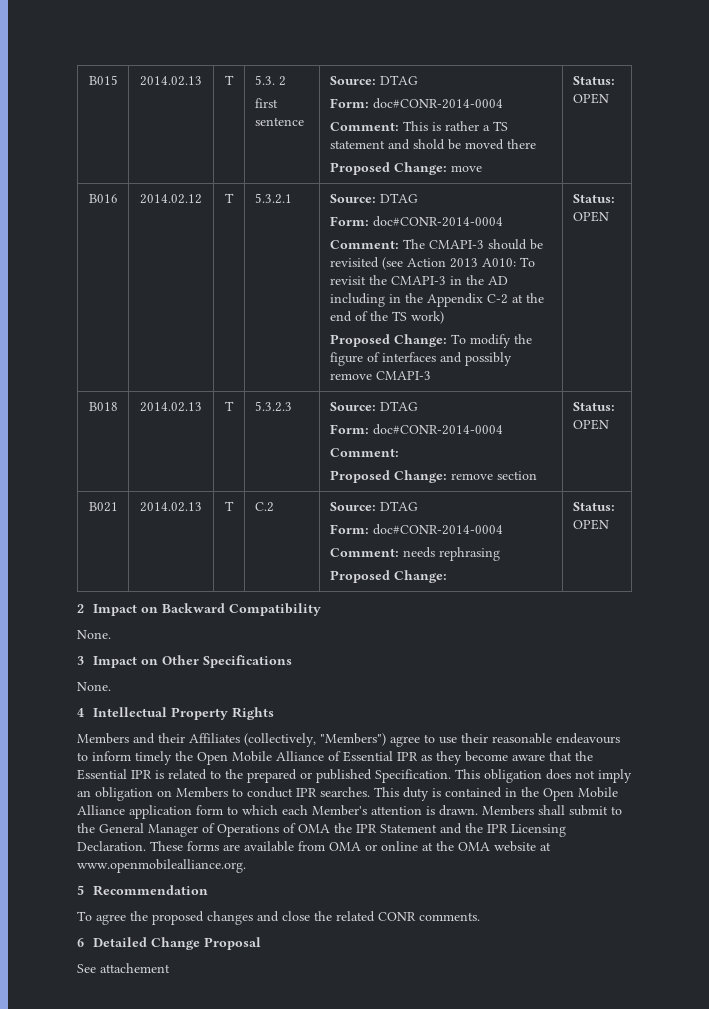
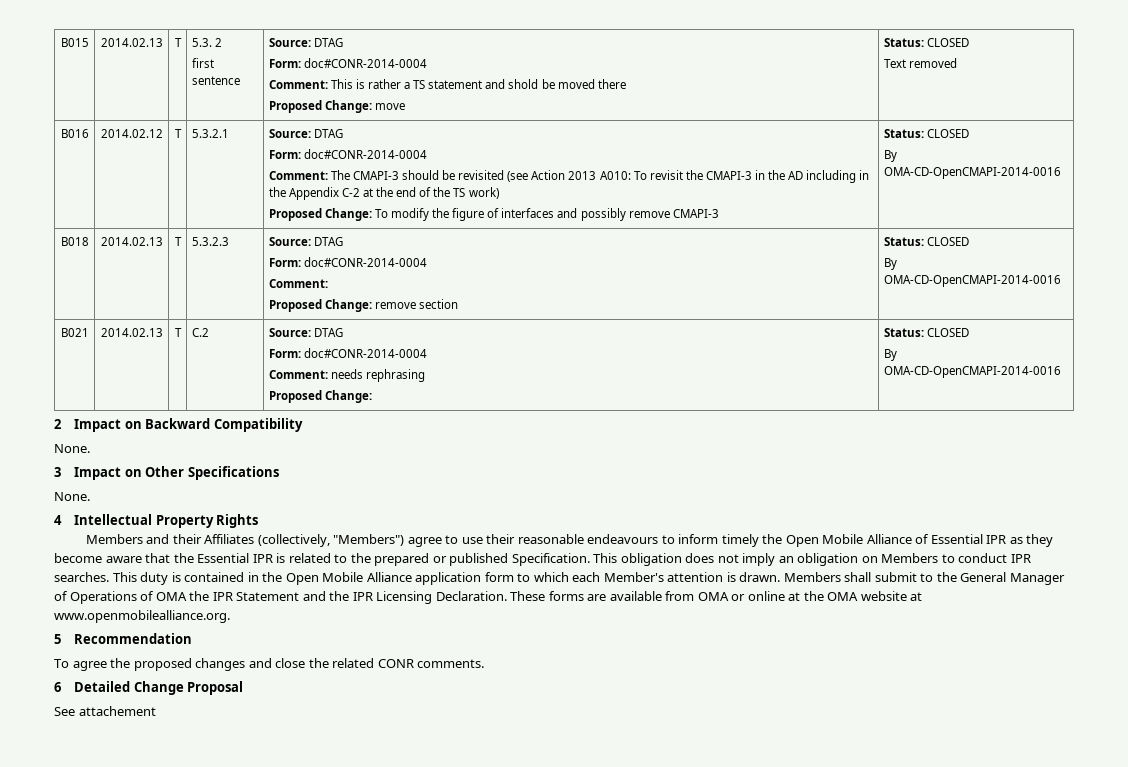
  B015 | 2014.02.13 | T | 5.3. 2
  first sentence | Source: DTAG
  Form: doc#CONR-2014-0004
  Comment: This is rather a TS statement and shold be moved there
- Proposed Change: move | Status: OPEN
+ Proposed Change: move | Status: CLOSED
+ Text removed
- Proposed Change: To modify the figure of interfaces and possibly remove CMAPI-3 | Status: OPEN
+ Proposed Change: To modify the figure of interfaces and possibly remove CMAPI-3 | Status: CLOSED
+ By OMA-CD-OpenCMAPI-2014-0016
  B018 | 2014.02.13 | T | 5.3.2.3 | Source: DTAG
  Form: doc#CONR-2014-0004
  Comment:
- Proposed Change: remove section | Status: OPEN
+ Proposed Change: remove section | Status: CLOSED
+ By OMA-CD-OpenCMAPI-2014-0016
  B021 | 2014.02.13 | T | C.2 | Source: DTAG
  Form: doc#CONR-2014-0004
  Comment: needs rephrasing
- Proposed Change: | Status: OPEN
+ Proposed Change: | Status: CLOSED
+ By OMA-CD-OpenCMAPI-2014-0016

